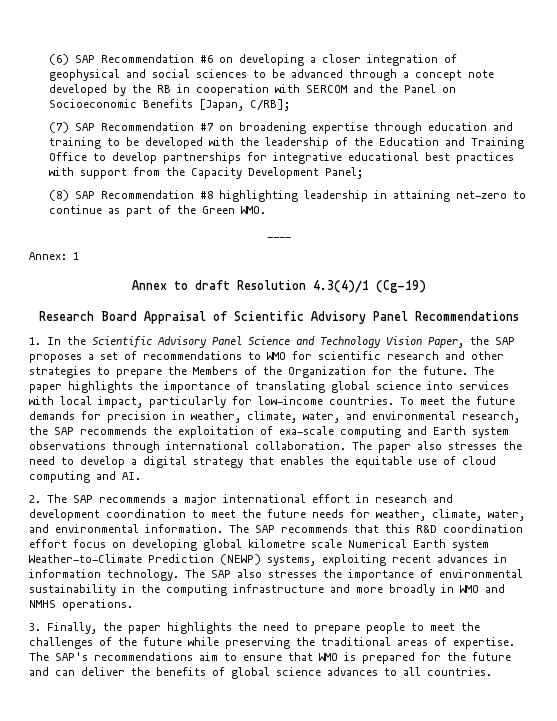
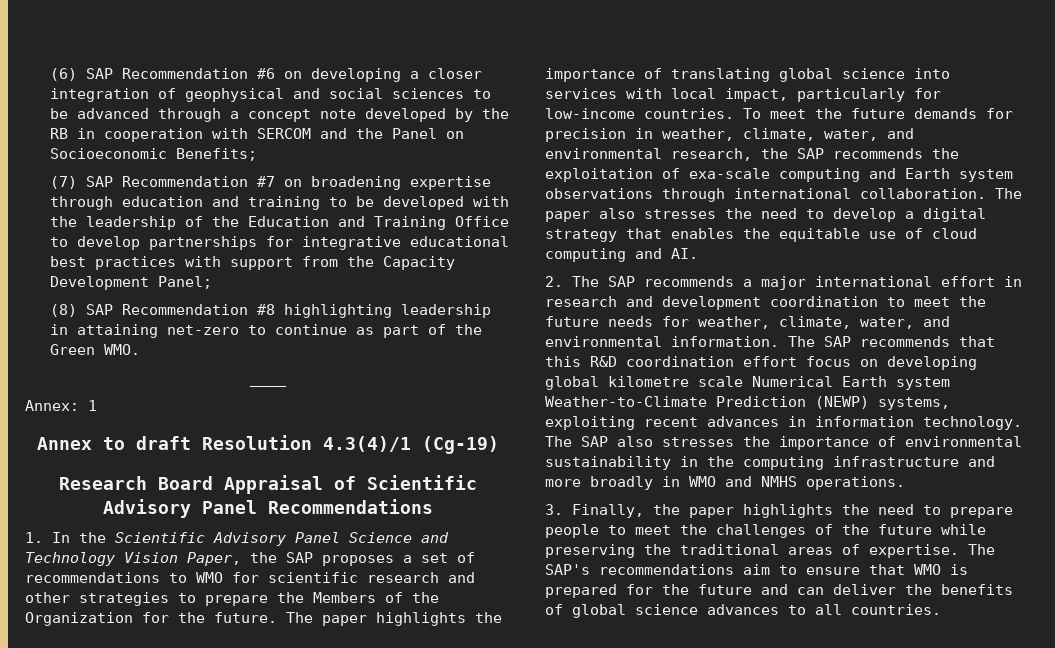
- (6) SAP Recommendation #6 on developing a closer integration of geophysical and social sciences to be advanced through a concept note developed by the RB in cooperation with SERCOM and the Panel on Socioeconomic Benefits [Japan, C/RB];
+ (6) SAP Recommendation #6 on developing a closer integration of geophysical and social sciences to be advanced through a concept note developed by the RB in cooperation with SERCOM and the Panel on Socioeconomic Benefits;

